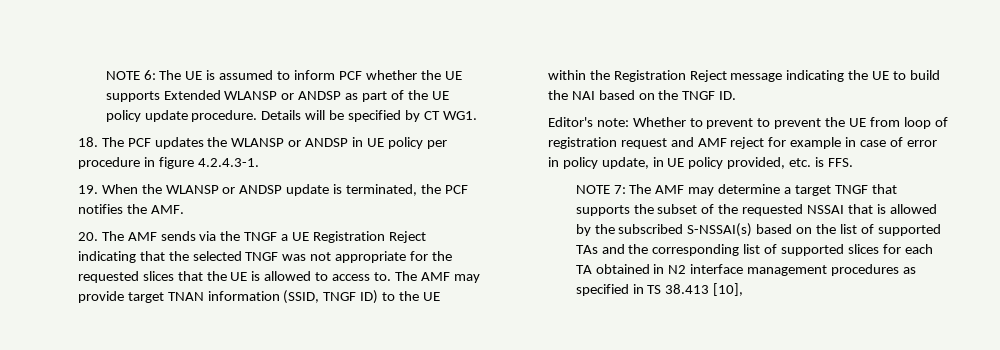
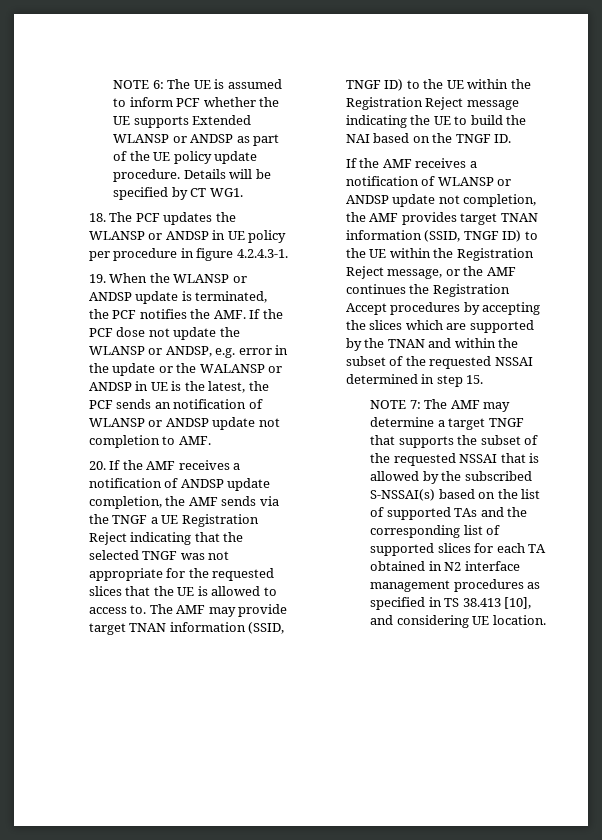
- 19. When the WLANSP or ANDSP update is terminated, the PCF notifies the AMF.
- 20. The AMF sends via the TNGF a UE Registration Reject indicating that the selected TNGF was not appropriate for the requested slices that the UE is allowed to access to.
+ 19. When the WLANSP or ANDSP update is terminated, the PCF notifies the AMF. If the PCF dose not update the WLANSP or ANDSP, e.g. error in the update or the WALANSP or ANDSP in UE is the latest, the PCF sends an notification of WLANSP or ANDSP update not completion to AMF.
+ 20. If the AMF receives a notification of ANDSP update completion, the AMF sends via the TNGF a UE Registration Reject indicating that the selected TNGF was not appropriate for the requested slices that the UE is allowed to access to.
- Editor's note: Whether to prevent to prevent the UE from loop of registration request and AMF reject for example in case of error in policy update, in UE policy provided, etc. is FFS.
+ If the AMF receives a notification of WLANSP or ANDSP update not completion, the AMF provides target TNAN information (SSID, TNGF ID) to the UE within the Registration Reject message, or the AMF continues the Registration Accept procedures by accepting the slices which are supported by the TNAN and within the subset of the requested NSSAI determined in step 15.
- NOTE 7: The AMF may determine a target TNGF that supports the subset of the requested NSSAI that is allowed by the subscribed S-NSSAI(s) based on the list of supported TAs and the corresponding list of supported slices for each TA obtained in N2 interface management procedures as specified in TS 38.413 [10],
+ NOTE 7: The AMF may determine a target TNGF that supports the subset of the requested NSSAI that is allowed by the subscribed S-NSSAI(s) based on the list of supported TAs and the corresponding list of supported slices for each TA obtained in N2 interface management procedures as specified in TS 38.413 [10], and considering UE location.

